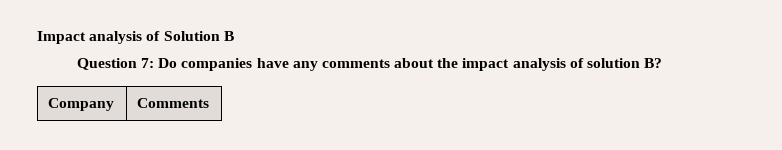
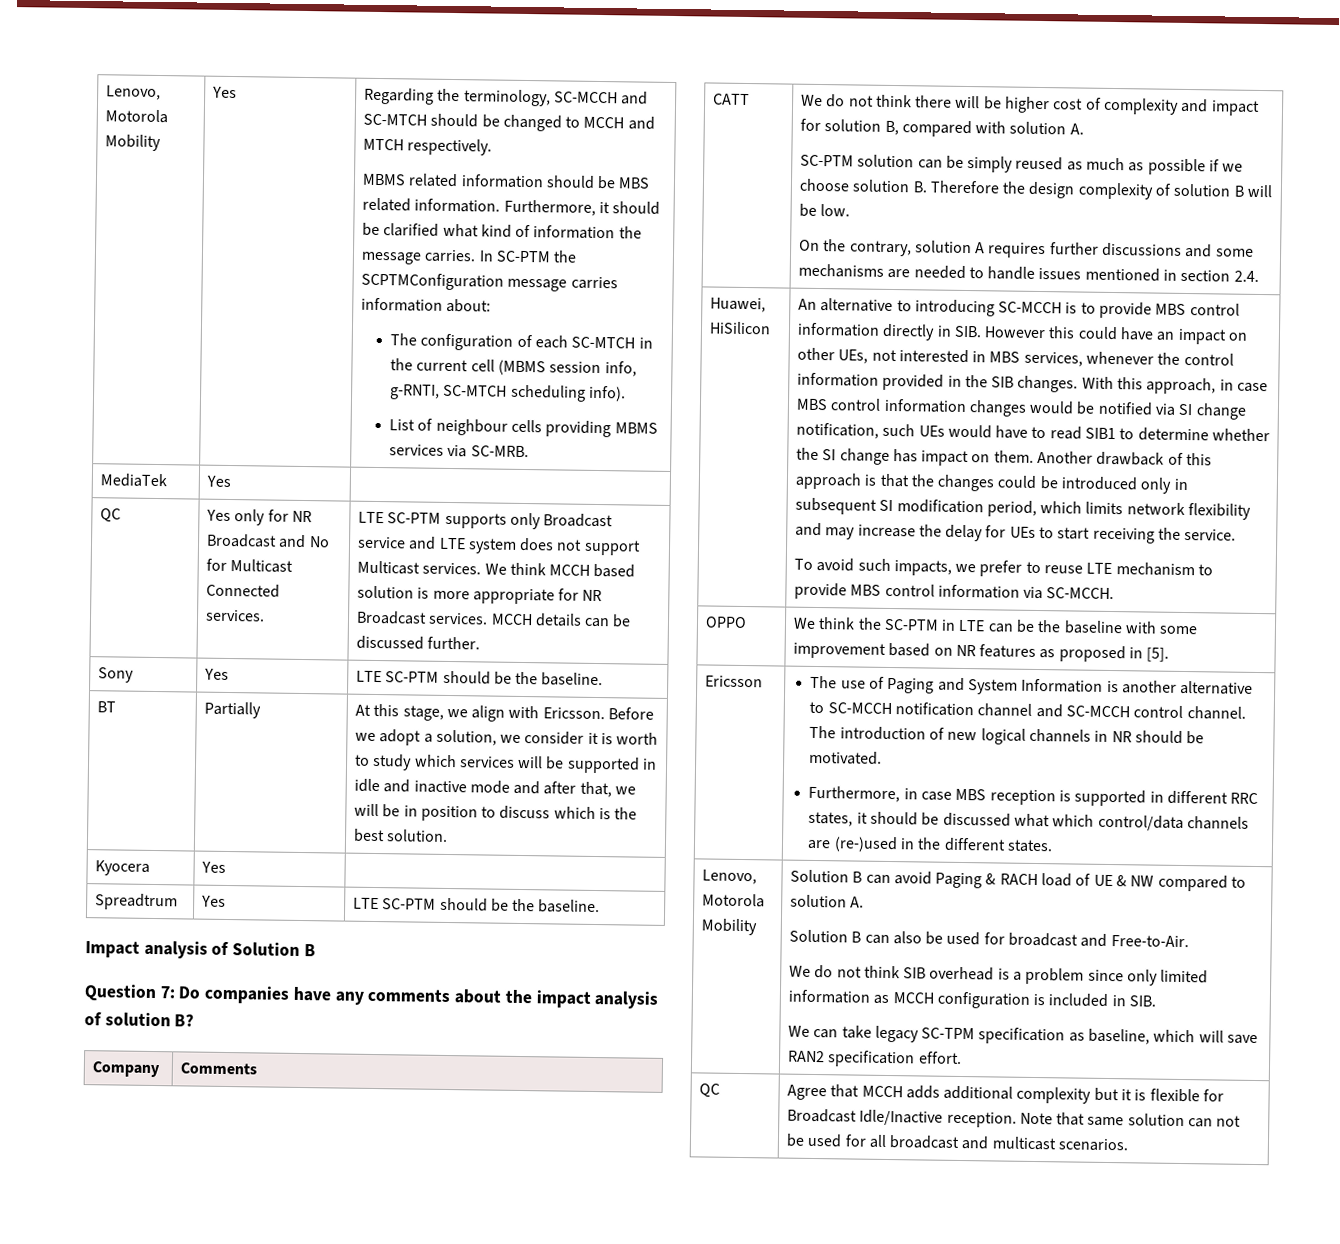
+ Lenovo, Motorola Mobility | Yes | Regarding the terminology, SC-MCCH and SC-MTCH should be changed to MCCH and MTCH respectively.
+ MBMS related information should be MBS related information. Furthermore, it should be clarified what kind of information the message carries. In SC-PTM the SCPTMConfiguration message carries information about:
+ The configuration of each SC-MTCH in the current cell (MBMS session info, g-RNTI, SC-MTCH scheduling info).
+ List of neighbour cells providing MBMS services via SC-MRB.
+ MediaTek | Yes |
+ QC | Yes only for NR Broadcast and No for Multicast Connected services. | LTE SC-PTM supports only Broadcast service and LTE system does not support Multicast services. We think MCCH based solution is more appropriate for NR Broadcast services. MCCH details can be discussed further.
+ Sony | Yes | LTE SC-PTM should be the baseline.
+ BT | Partially | At this stage, we align with Ericsson. Before we adopt a solution, we consider it is worth to study which services will be supported in idle and inactive mode and after that, we will be in position to discuss which is the best solution.
+ Kyocera | Yes |
+ Spreadtrum | Yes | LTE SC-PTM should be the baseline.
+ CATT | We do not think there will be higher cost of complexity and impact for solution B, compared with solution A.
+ SC-PTM solution can be simply reused as much as possible if we choose solution B. Therefore the design complexity of solution B will be low.
+ On the contrary, solution A requires further discussions and some mechanisms are needed to handle issues mentioned in section 2.4.
+ Huawei, HiSilicon | An alternative to introducing SC-MCCH is to provide MBS control information directly in SIB. However this could have an impact on other UEs, not interested in MBS services, whenever the control information provided in the SIB changes. With this approach, in case MBS control information changes would be notified via SI change notification, such UEs would have to read SIB1 to determine whether the SI change has impact on them. Another drawback of this approach is that the changes could be introduced only in subsequent SI modification period, which limits network flexibility and may increase the delay for UEs to start receiving the service.
+ To avoid such impacts, we prefer to reuse LTE mechanism to provide MBS control information via SC-MCCH.
+ OPPO | We think the SC-PTM in LTE can be the baseline with some improvement based on NR features as proposed in [5].
+ Ericsson | The use of Paging and System Information is another alternative to SC-MCCH notification channel and SC-MCCH control channel. The introduction of new logical channels in NR should be motivated.
+ Furthermore, in case MBS reception is supported in different RRC states, it should be discussed what which control/data channels are (re-)used in the different states.
+ Lenovo, Motorola Mobility | Solution B can avoid Paging & RACH load of UE & NW compared to solution A.
+ Solution B can also be used for broadcast and Free-to-Air.
+ We do not think SIB overhead is a problem since only limited information as MCCH configuration is included in SIB.
+ We can take legacy SC-TPM specification as baseline, which will save RAN2 specification effort.
+ QC | Agree that MCCH adds additional complexity but it is flexible for Broadcast Idle/Inactive reception. Note that same solution can not be used for all broadcast and multicast scenarios.

